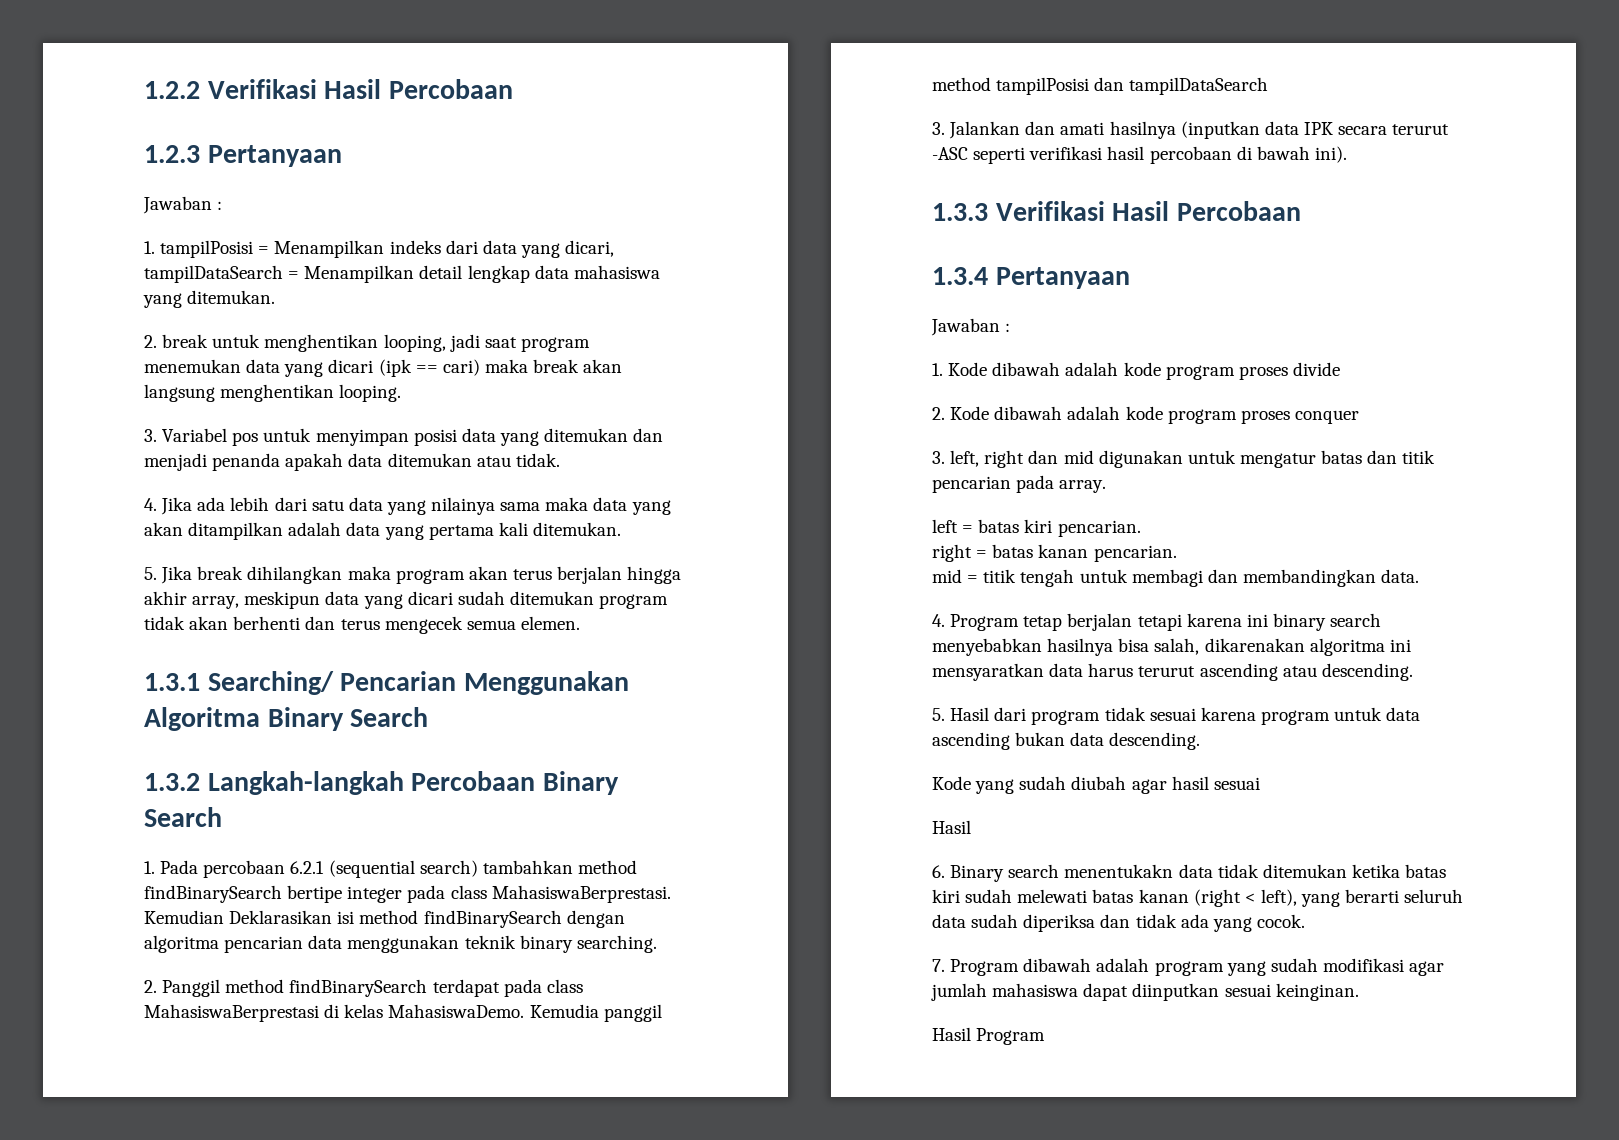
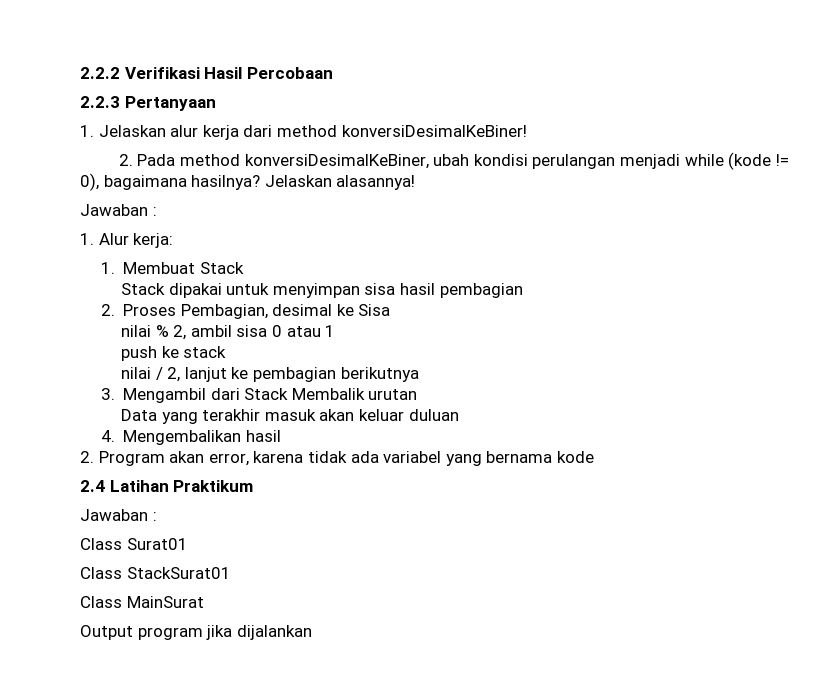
- 1.2.2 Verifikasi Hasil Percobaan
- 1.2.3 Pertanyaan
+ 2.2.2 Verifikasi Hasil Percobaan
+ 2.2.3 Pertanyaan
+ 1. Jelaskan alur kerja dari method konversiDesimalKeBiner!
+ 2. Pada method konversiDesimalKeBiner, ubah kondisi perulangan menjadi while (kode != 0), bagaimana hasilnya? Jelaskan alasannya!
  Jawaban :
- 1. tampilPosisi = Menampilkan indeks dari data yang dicari, tampilDataSearch = Menampilkan detail lengkap data mahasiswa yang ditemukan.
- 2. break untuk menghentikan looping, jadi saat program menemukan data yang dicari (ipk == cari) maka break akan langsung menghentikan looping.
- 3. Variabel pos untuk menyimpan posisi data yang ditemukan dan menjadi penanda apakah data ditemukan atau tidak.
- 4. Jika ada lebih dari satu data yang nilainya sama maka data yang akan ditampilkan adalah data yang pertama kali ditemukan.
- 5. Jika break dihilangkan maka program akan terus berjalan hingga akhir array, meskipun data yang dicari sudah ditemukan program tidak akan berhenti dan terus mengecek semua elemen.
- 1.3.1 Searching/ Pencarian Menggunakan Algoritma Binary Search
- 1.3.2 Langkah-langkah Percobaan Binary Search
- 1. Pada percobaan 6.2.1 (sequential search) tambahkan method findBinarySearch bertipe integer pada class MahasiswaBerprestasi. Kemudian Deklarasikan isi method findBinarySearch dengan algoritma pencarian data menggunakan teknik binary searching.
- 2. Panggil method findBinarySearch terdapat pada class MahasiswaBerprestasi di kelas MahasiswaDemo. Kemudia panggil method tampilPosisi dan tampilDataSearch
- 3. Jalankan dan amati hasilnya (inputkan data IPK secara terurut -ASC seperti verifikasi hasil percobaan di bawah ini).
- 1.3.3 Verifikasi Hasil Percobaan
- 1.3.4 Pertanyaan
+ 1. Alur kerja:
+ 1. Membuat Stack
+ Stack dipakai untuk menyimpan sisa hasil pembagian
+ 2. Proses Pembagian, desimal ke Sisa
+ nilai % 2, ambil sisa 0 atau 1
+ push ke stack
+ nilai / 2, lanjut ke pembagian berikutnya
+ 3. Mengambil dari Stack Membalik urutan
+ Data yang terakhir masuk akan keluar duluan
+ 4. Mengembalikan hasil
+ 2. Program akan error, karena tidak ada variabel yang bernama kode
+ 2.4 Latihan Praktikum
  Jawaban :
- 1. Kode dibawah adalah kode program proses divide
- 2. Kode dibawah adalah kode program proses conquer
- 3. left, right dan mid digunakan untuk mengatur batas dan titik pencarian pada array.
- left = batas kiri pencarian.
- right = batas kanan pencarian.
- mid = titik tengah untuk membagi dan membandingkan data.
- 4. Program tetap berjalan tetapi karena ini binary search menyebabkan hasilnya bisa salah, dikarenakan algoritma ini mensyaratkan data harus terurut ascending atau descending.
- 5. Hasil dari program tidak sesuai karena program untuk data ascending bukan data descending.
- Kode yang sudah diubah agar hasil sesuai
- Hasil
- 6. Binary search menentukakn data tidak ditemukan ketika batas kiri sudah melewati batas kanan (right < left), yang berarti seluruh data sudah diperiksa dan tidak ada yang cocok.
- 7. Program dibawah adalah program yang sudah modifikasi agar jumlah mahasiswa dapat diinputkan sesuai keinginan.
- Hasil Program
+ Class Surat01
+ Class StackSurat01
+ Class MainSurat
+ Output program jika dijalankan

